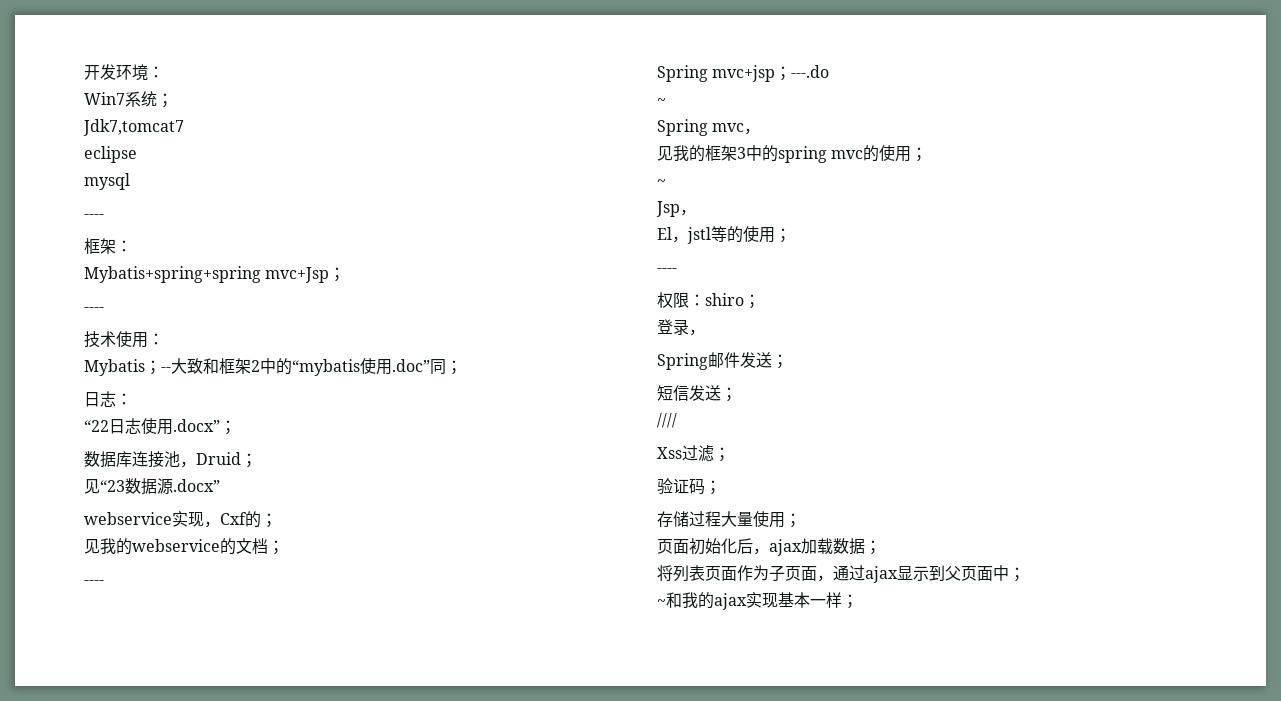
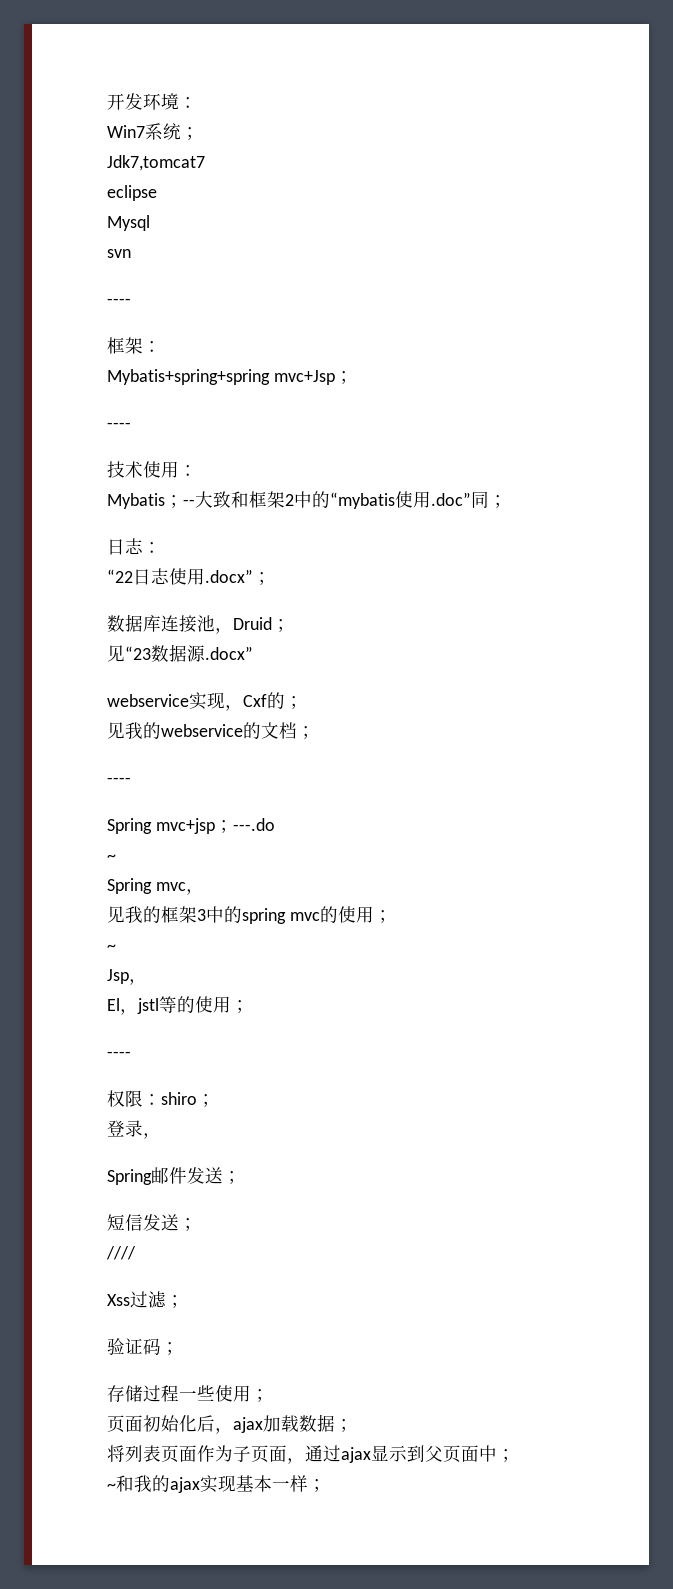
- mysql
+ Mysql
+ svn
- 存储过程大量使用；
+ 存储过程一些使用；

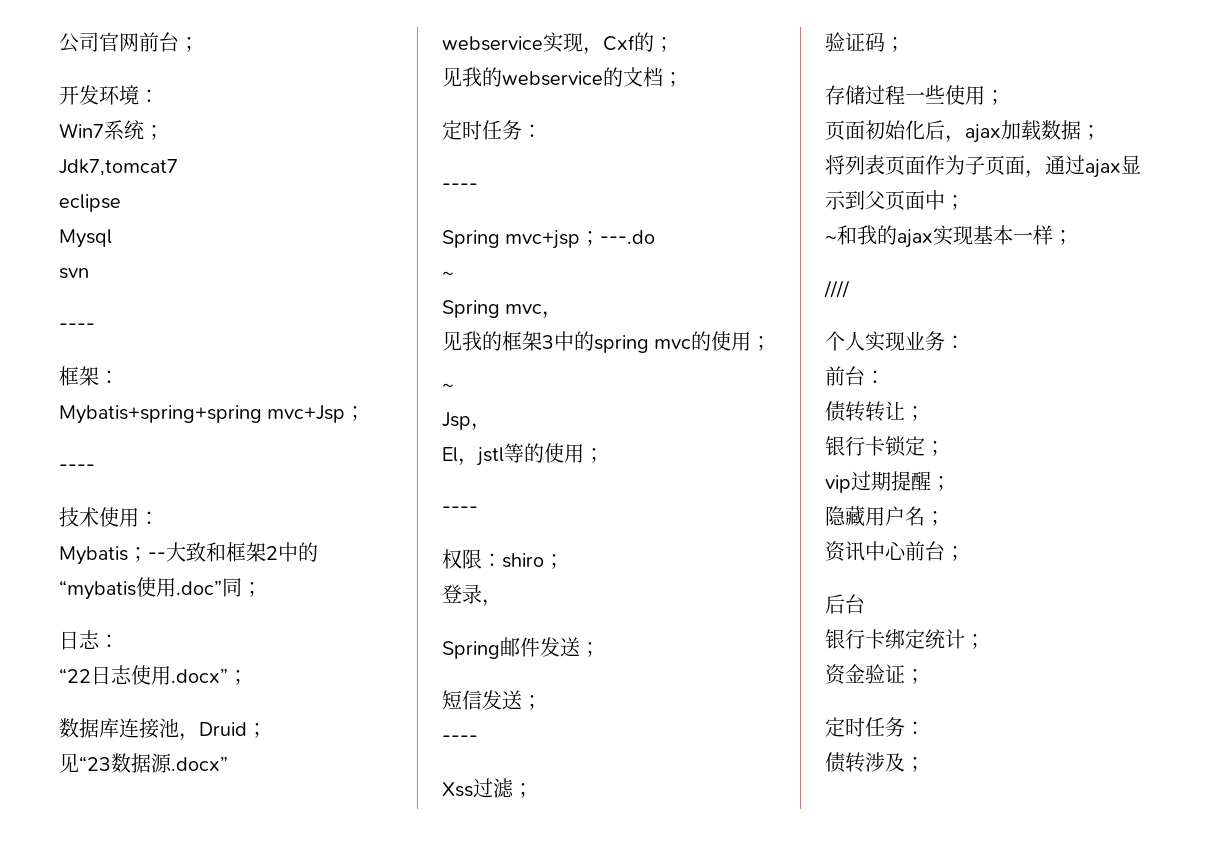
+ 公司官网前台；
  见我的webservice的文档；
+ 定时任务：
  短信发送；
- ////
+ ----
+ ////
+ 个人实现业务：
+ 前台：
+ 债转转让；
+ 银行卡锁定；
+ vip过期提醒；
+ 隐藏用户名；
+ 资讯中心前台；
+ 后台
+ 银行卡绑定统计；
+ 资金验证；
+ 定时任务：
+ 债转涉及；

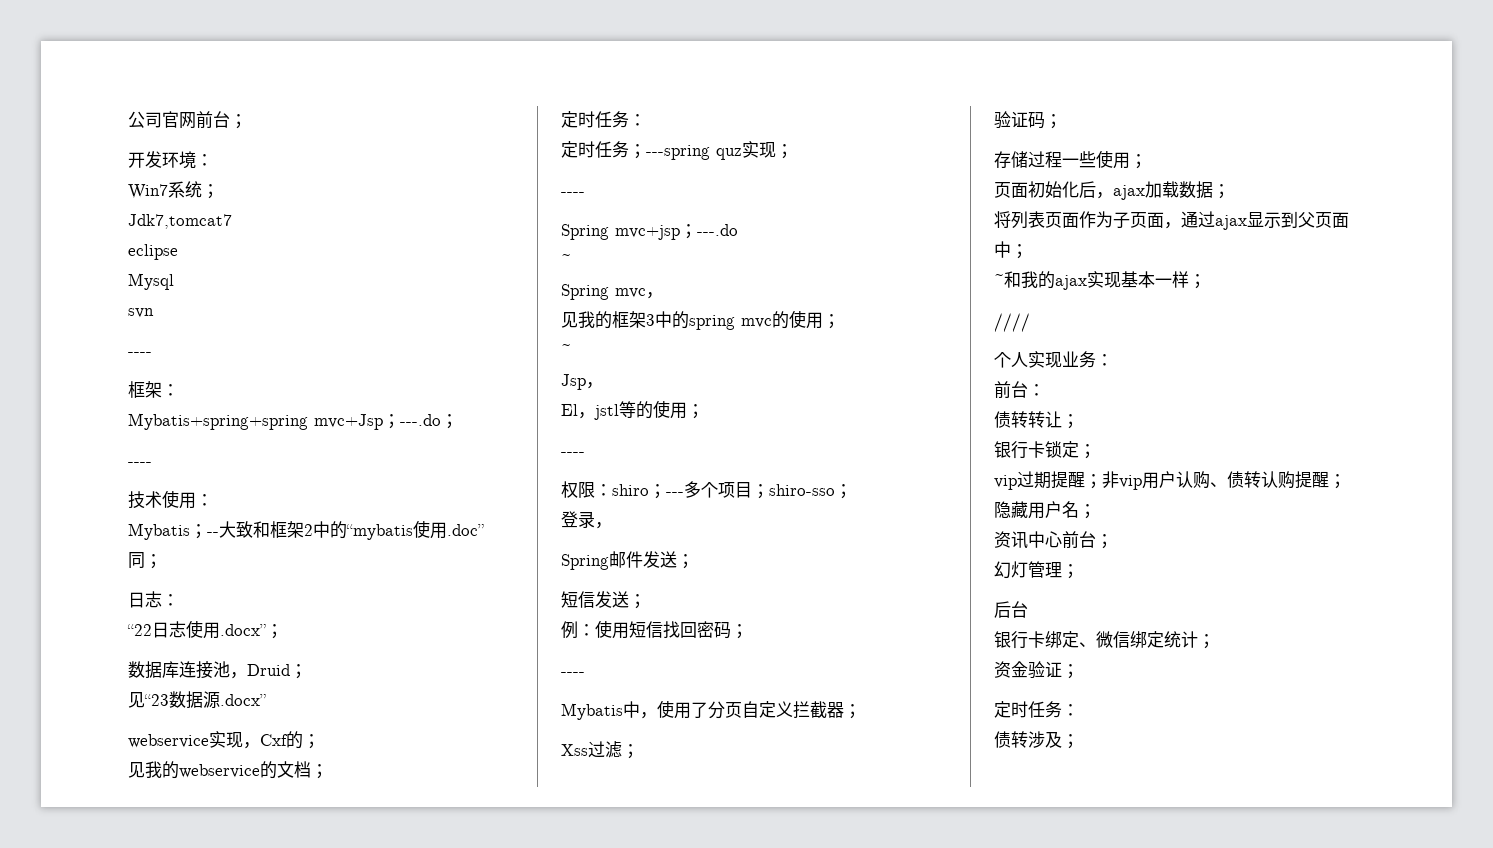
- Mybatis+spring+spring mvc+Jsp；
+ Mybatis+spring+spring mvc+Jsp；---.do；
+ 定时任务；---spring quz实现；
- 权限：shiro；
+ 权限：shiro；---多个项目；shiro-sso；
  短信发送；
+ 例：使用短信找回密码；
  ----
+ Mybatis中，使用了分页自定义拦截器；
- vip过期提醒；
+ vip过期提醒；非vip用户认购、债转认购提醒；
+ 幻灯管理；
- 银行卡绑定统计；
+ 银行卡绑定、微信绑定统计；

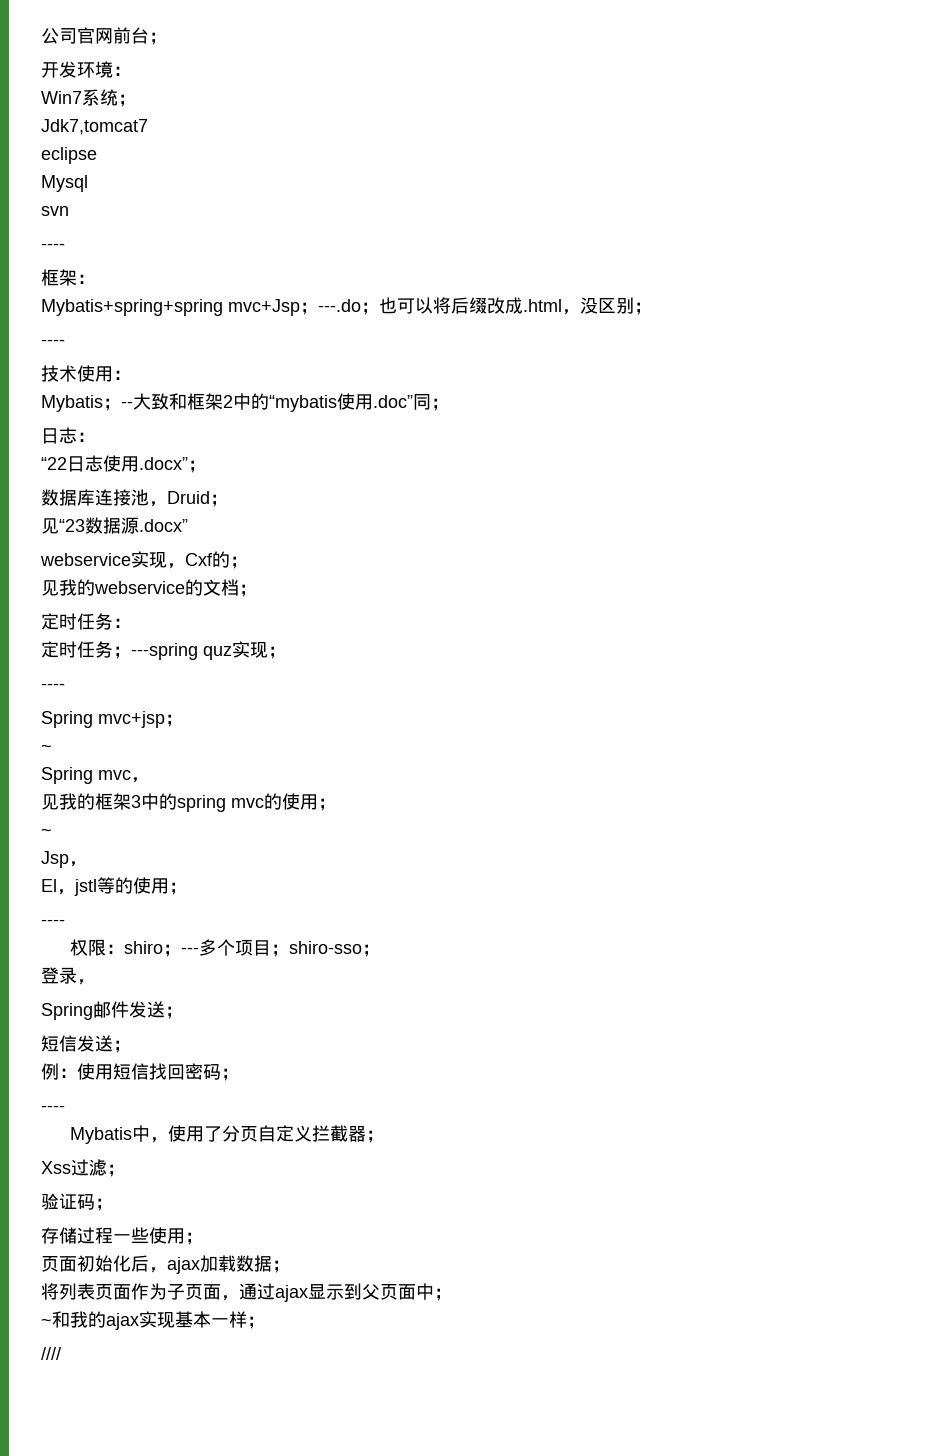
- Mybatis+spring+spring mvc+Jsp；---.do；
+ Mybatis+spring+spring mvc+Jsp；---.do；也可以将后缀改成.html，没区别；
- Spring mvc+jsp；---.do
+ Spring mvc+jsp；
- 个人实现业务：
- 前台：
- 债转转让；
- 银行卡锁定；
- vip过期提醒；非vip用户认购、债转认购提醒；
- 隐藏用户名；
- 资讯中心前台；
- 幻灯管理；
- 后台
- 银行卡绑定、微信绑定统计；
- 资金验证；
- 定时任务：
- 债转涉及；

